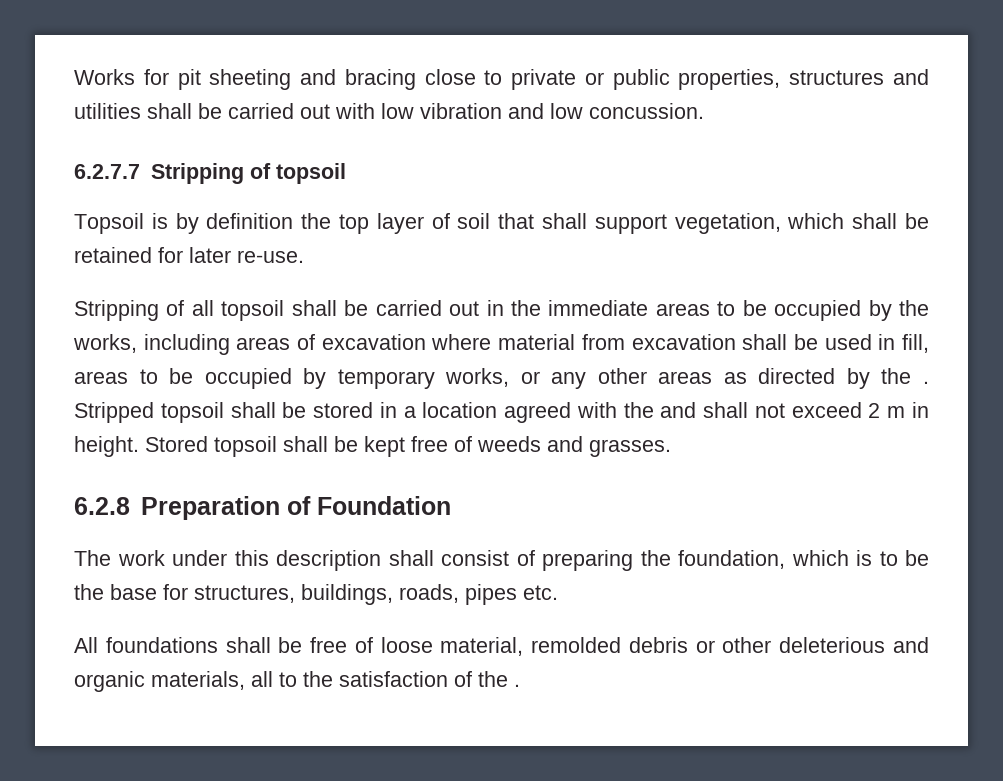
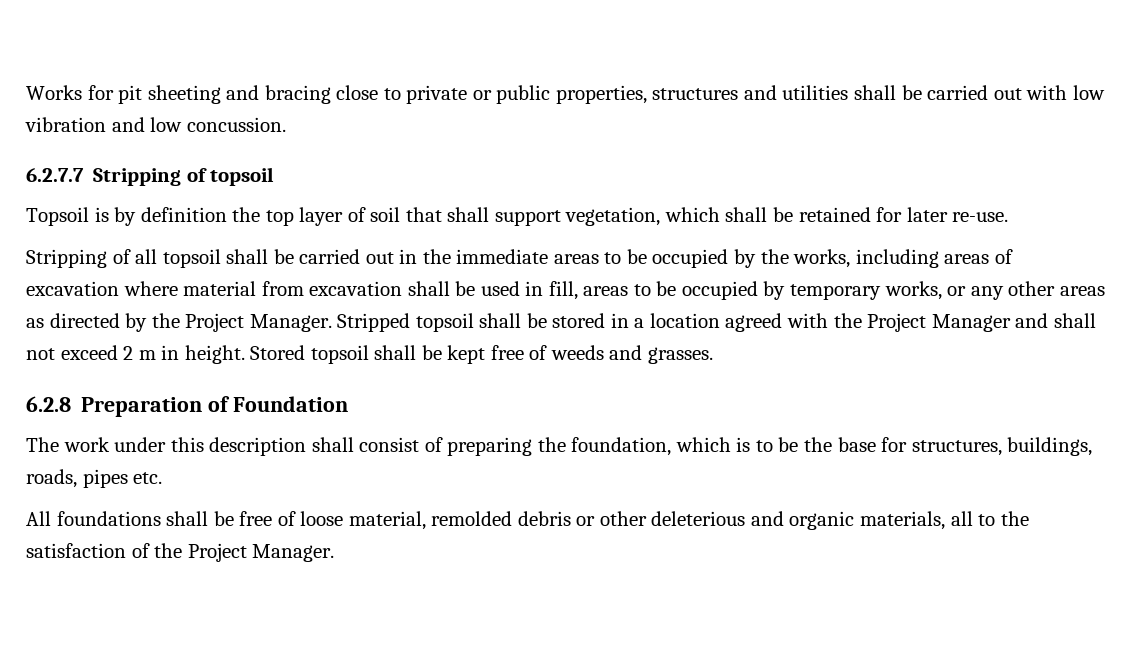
- Stripping of all topsoil shall be carried out in the immediate areas to be occupied by the works, including areas of excavation where material from excavation shall be used in fill, areas to be occupied by temporary works, or any other areas as directed by the .
+ Stripping of all topsoil shall be carried out in the immediate areas to be occupied by the works, including areas of excavation where material from excavation shall be used in fill, areas to be occupied by temporary works, or any other areas as directed by the Project Manager.
- Stripped topsoil shall be stored in a location agreed with the and shall not exceed 2 m in height.
+ Stripped topsoil shall be stored in a location agreed with the Project Manager and shall not exceed 2 m in height.
- All foundations shall be free of loose material, remolded debris or other deleterious and organic materials, all to the satisfaction of the .
+ All foundations shall be free of loose material, remolded debris or other deleterious and organic materials, all to the satisfaction of the Project Manager.

